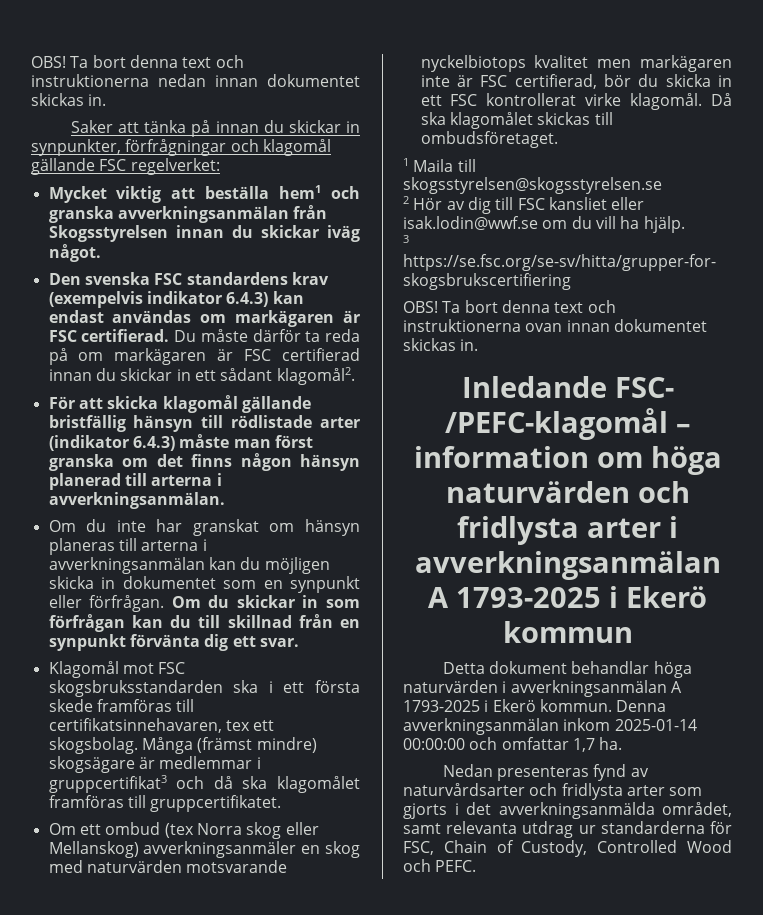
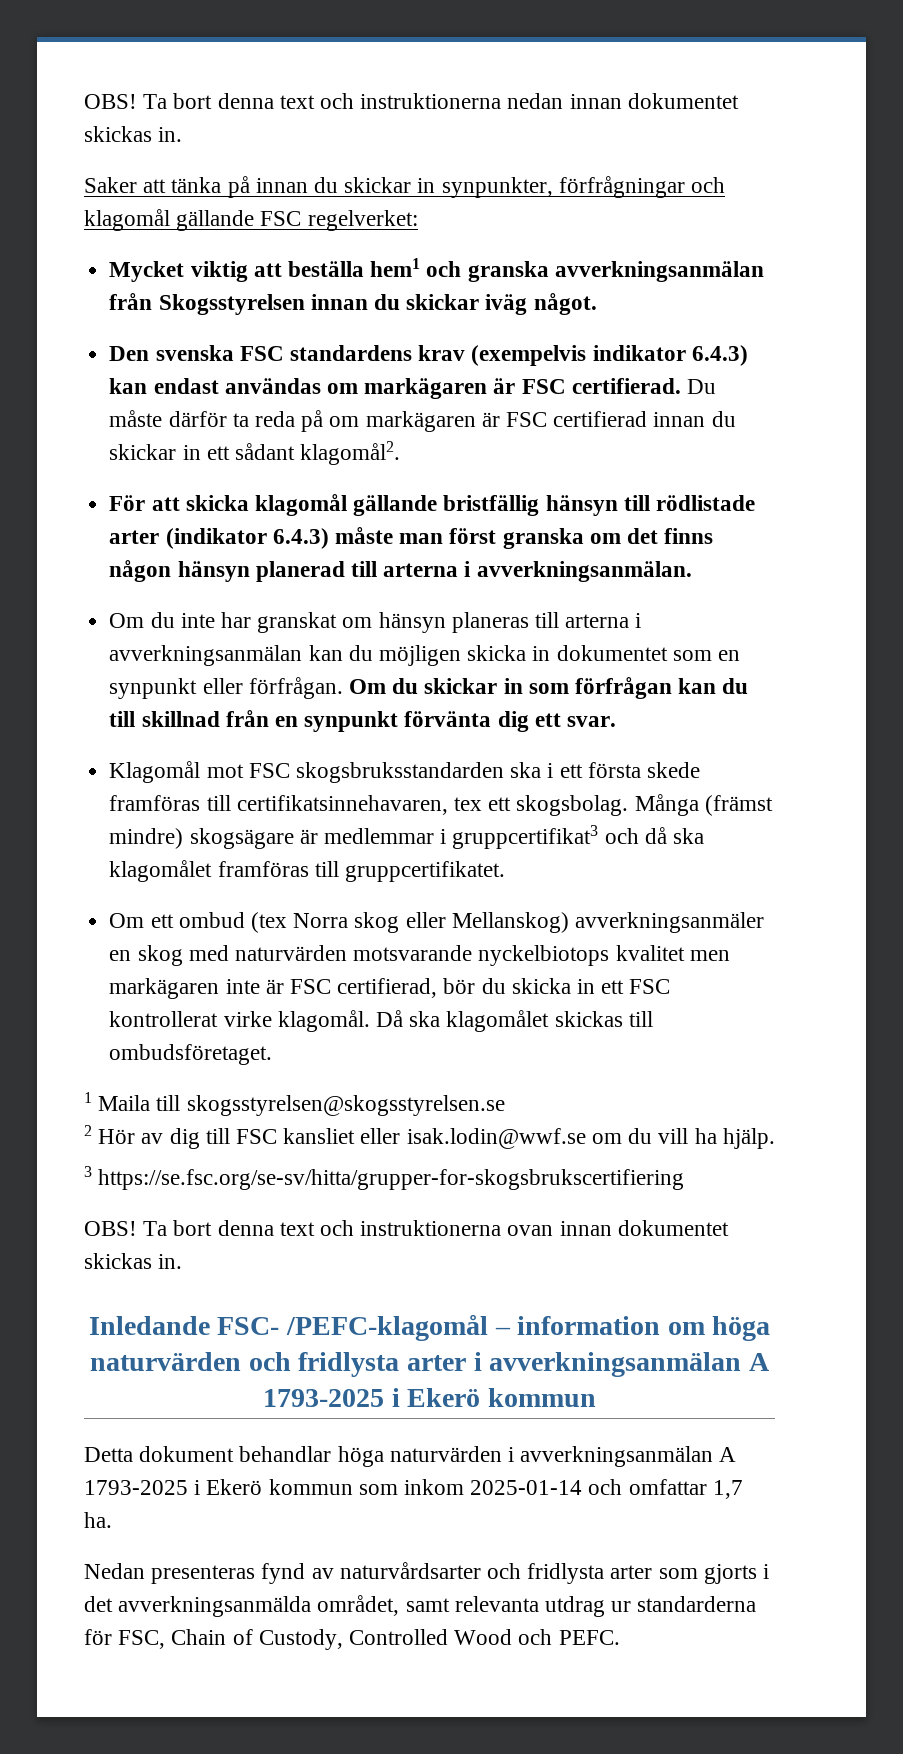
- Detta dokument behandlar höga naturvärden i avverkningsanmälan A 1793-2025 i Ekerö kommun. Denna avverkningsanmälan inkom 2025-01-14 00:00:00 och omfattar 1,7 ha.
+ Detta dokument behandlar höga naturvärden i avverkningsanmälan A 1793-2025 i Ekerö kommun som inkom 2025-01-14 och omfattar 1,7 ha.

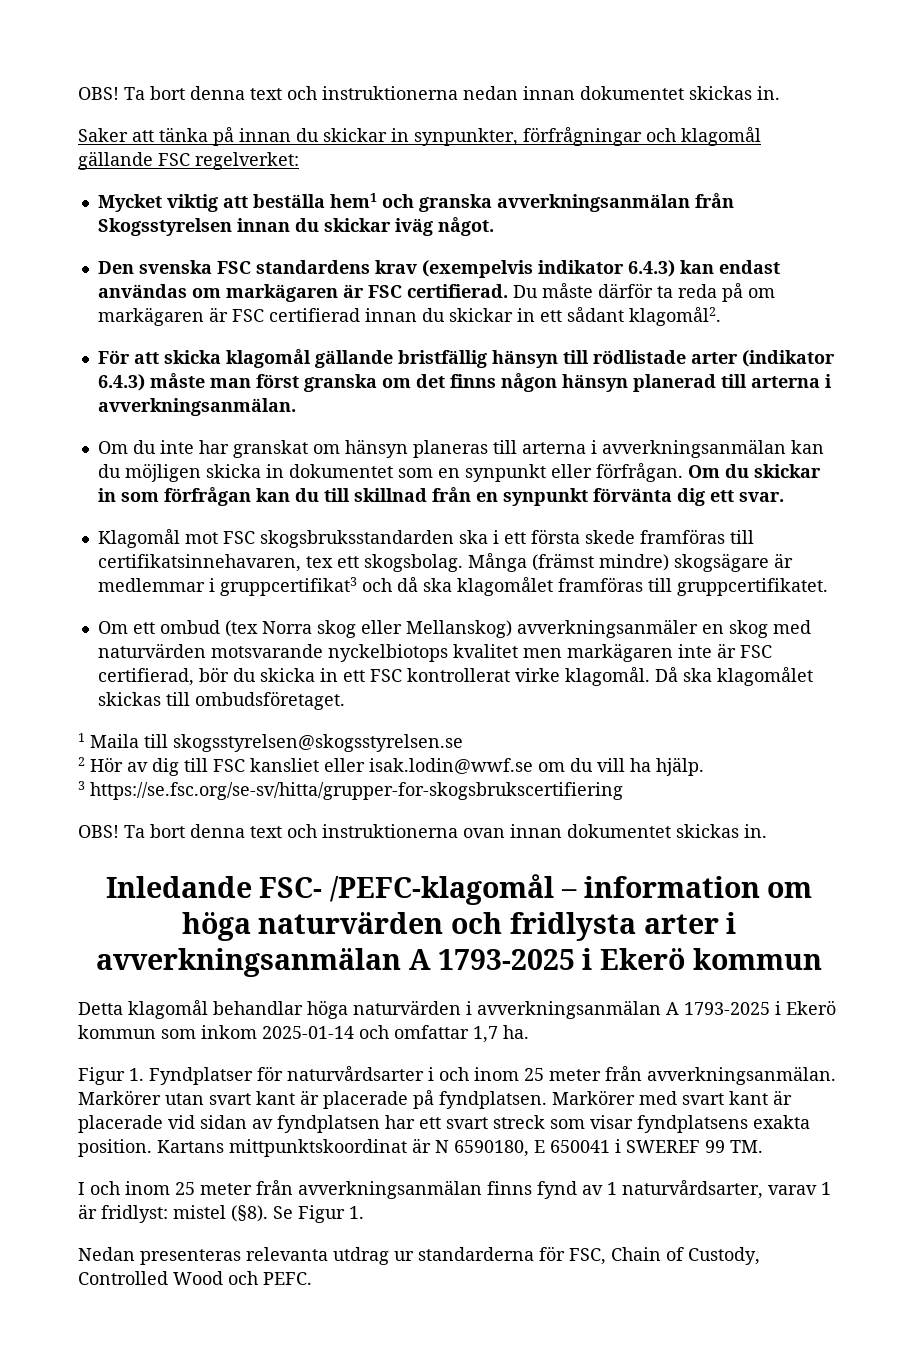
- Detta dokument behandlar höga naturvärden i avverkningsanmälan A 1793-2025 i Ekerö kommun som inkom 2025-01-14 och omfattar 1,7 ha.
+ Detta klagomål behandlar höga naturvärden i avverkningsanmälan A 1793-2025 i Ekerö kommun som inkom 2025-01-14 och omfattar 1,7 ha.
- Nedan presenteras fynd av naturvårdsarter och fridlysta arter som gjorts i det avverkningsanmälda området, samt relevanta utdrag ur standarderna för FSC, Chain of Custody, Controlled Wood och PEFC.
+ Figur 1. Fyndplatser för naturvårdsarter i och inom 25 meter från avverkningsanmälan. Markörer utan svart kant är placerade på fyndplatsen. Markörer med svart kant är placerade vid sidan av fyndplatsen har ett svart streck som visar fyndplatsens exakta position. Kartans mittpunktskoordinat är N 6590180, E 650041 i SWEREF 99 TM.
+ I och inom 25 meter från avverkningsanmälan finns fynd av 1 naturvårdsarter, varav 1 är fridlyst: mistel (§8). Se Figur 1.
+ Nedan presenteras relevanta utdrag ur standarderna för FSC, Chain of Custody, Controlled Wood och PEFC.

